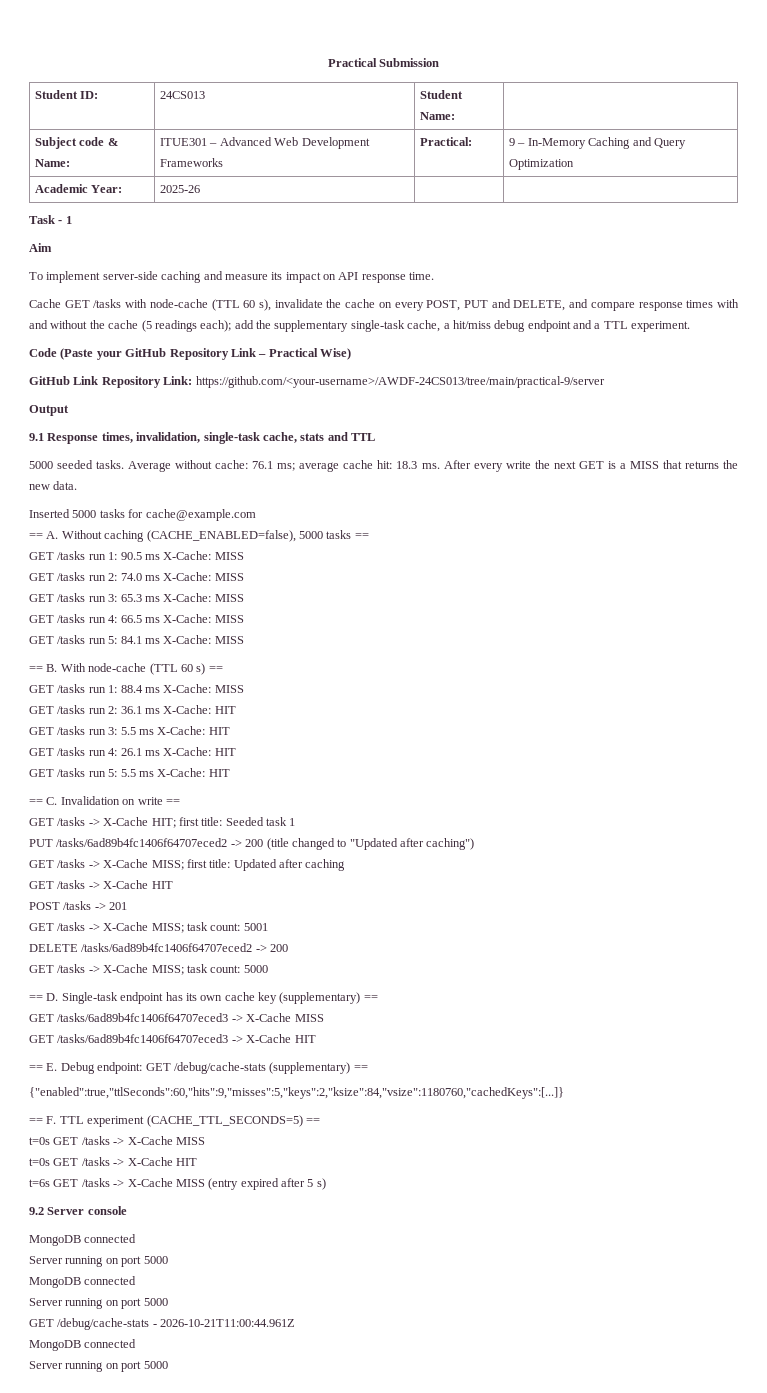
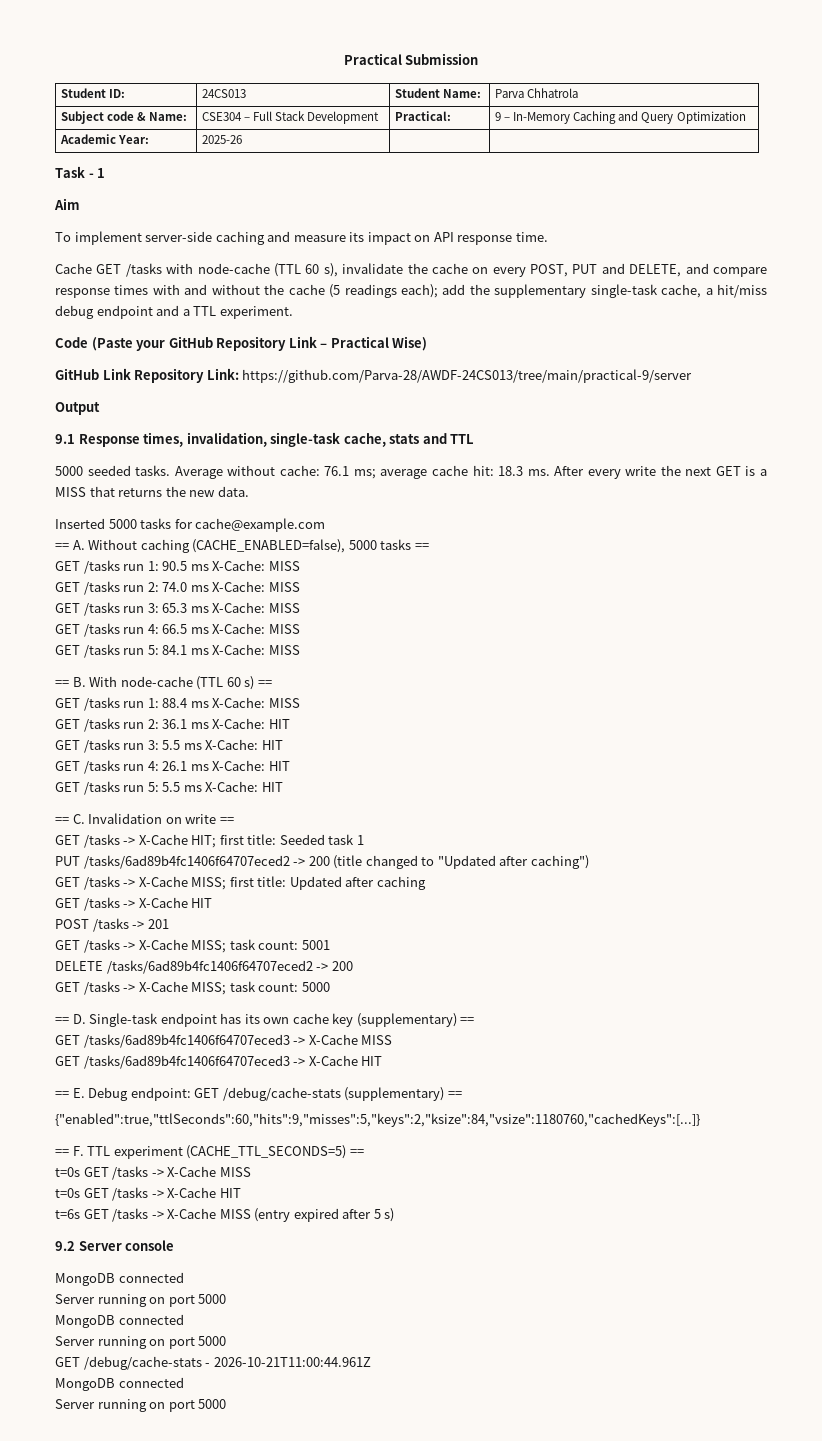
- Student ID: | 24CS013 | Student Name: |
+ Student ID: | 24CS013 | Student Name: | Parva Chhatrola
- Subject code & Name: | ITUE301 – Advanced Web Development Frameworks | Practical: | 9 – In-Memory Caching and Query Optimization
+ Subject code & Name: | CSE304 – Full Stack Development | Practical: | 9 – In-Memory Caching and Query Optimization
- GitHub Link Repository Link: https://github.com/<your-username>/AWDF-24CS013/tree/main/practical-9/server
+ GitHub Link Repository Link: https://github.com/Parva-28/AWDF-24CS013/tree/main/practical-9/server

